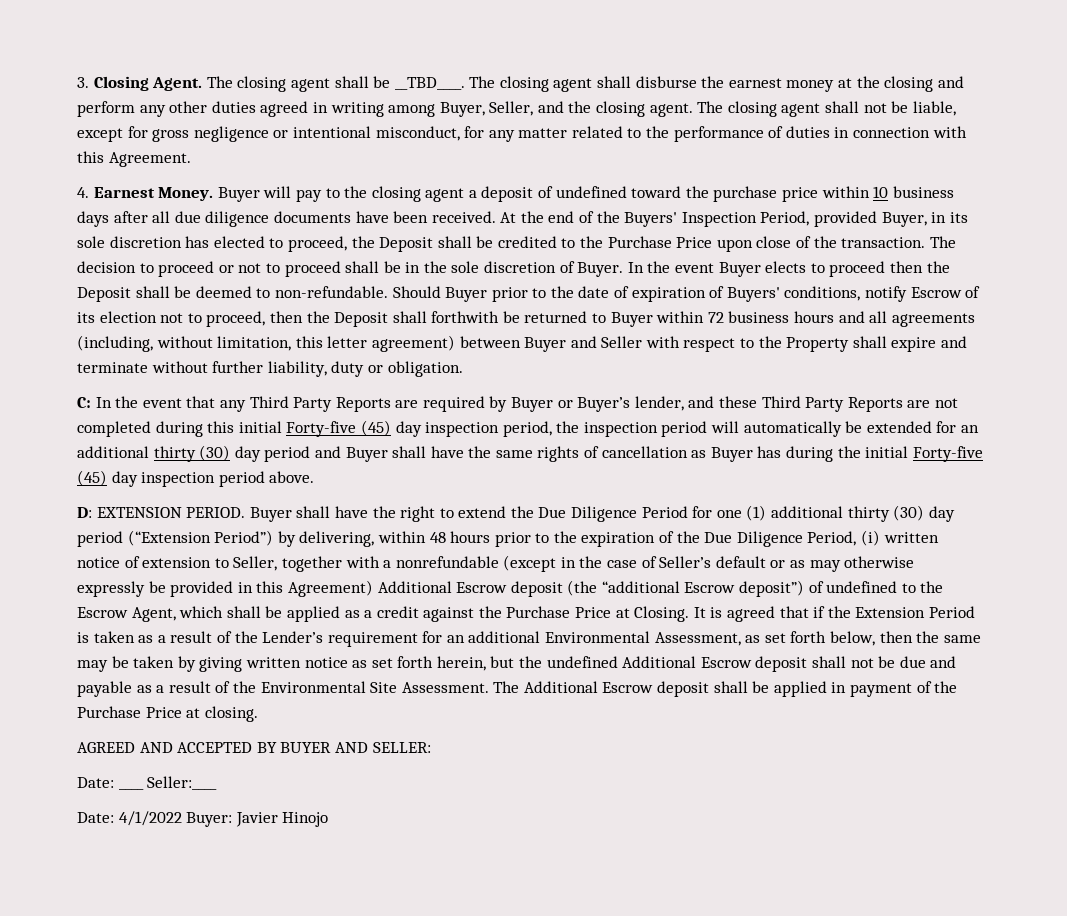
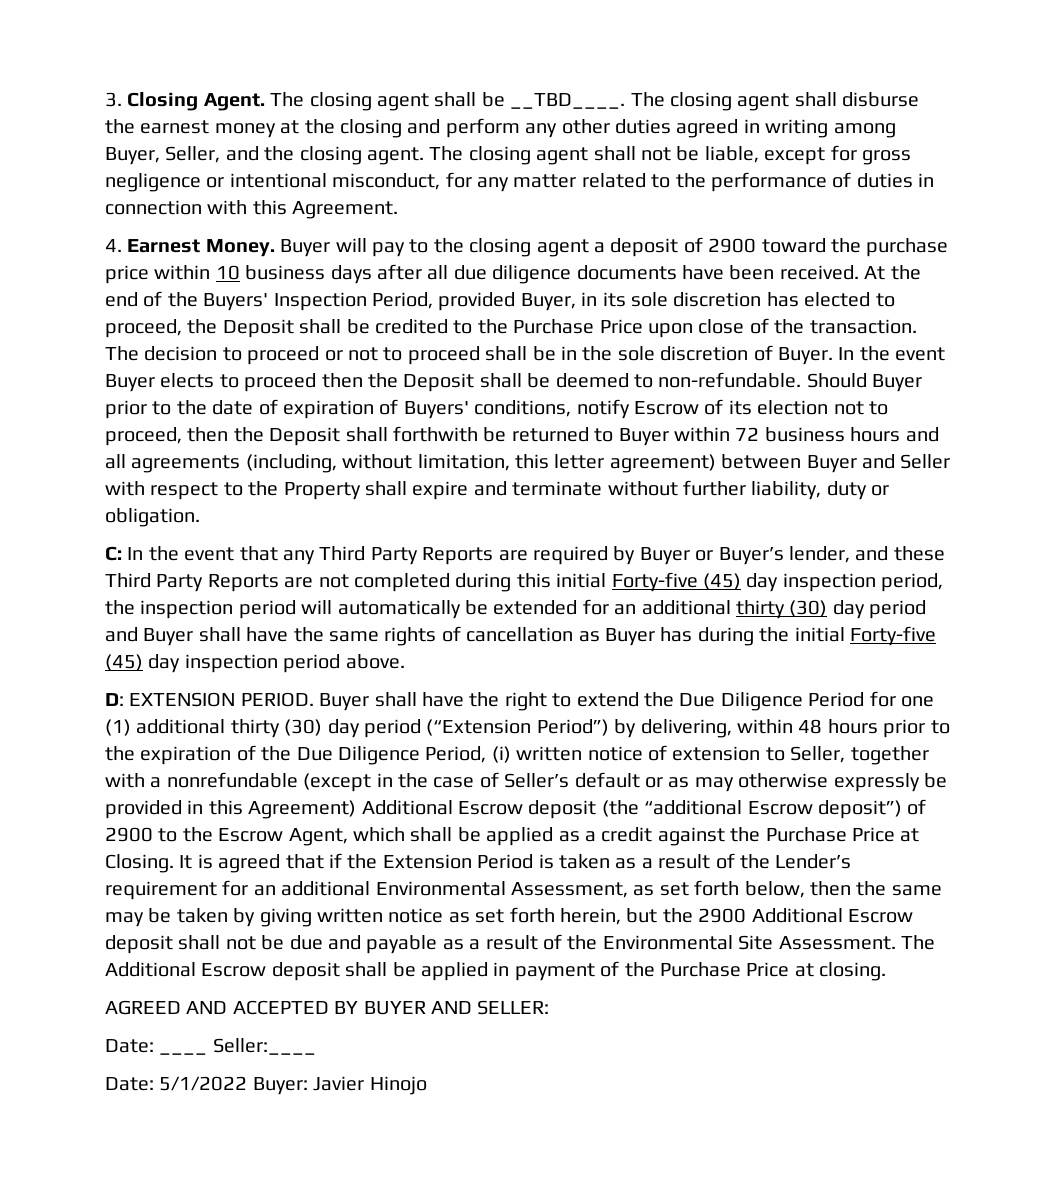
- Buyer will pay to the closing agent a deposit of undefined toward the purchase price within 10 business days after all due diligence documents have been received.
+ Buyer will pay to the closing agent a deposit of 2900 toward the purchase price within 10 business days after all due diligence documents have been received.
- Buyer shall have the right to extend the Due Diligence Period for one (1) additional thirty (30) day period (“Extension Period”) by delivering, within 48 hours prior to the expiration of the Due Diligence Period, (i) written notice of extension to Seller, together with a nonrefundable (except in the case of Seller’s default or as may otherwise expressly be provided in this Agreement) Additional Escrow deposit (the “additional Escrow deposit”) of undefined to the Escrow Agent, which shall be applied as a credit against the Purchase Price at Closing.
+ Buyer shall have the right to extend the Due Diligence Period for one (1) additional thirty (30) day period (“Extension Period”) by delivering, within 48 hours prior to the expiration of the Due Diligence Period, (i) written notice of extension to Seller, together with a nonrefundable (except in the case of Seller’s default or as may otherwise expressly be provided in this Agreement) Additional Escrow deposit (the “additional Escrow deposit”) of 2900 to the Escrow Agent, which shall be applied as a credit against the Purchase Price at Closing.
- It is agreed that if the Extension Period is taken as a result of the Lender’s requirement for an additional Environmental Assessment, as set forth below, then the same may be taken by giving written notice as set forth herein, but the undefined Additional Escrow deposit shall not be due and payable as a result of the Environmental Site Assessment.
+ It is agreed that if the Extension Period is taken as a result of the Lender’s requirement for an additional Environmental Assessment, as set forth below, then the same may be taken by giving written notice as set forth herein, but the 2900 Additional Escrow deposit shall not be due and payable as a result of the Environmental Site Assessment.
- Date: 4/1/2022 Buyer: Javier Hinojo
+ Date: 5/1/2022 Buyer: Javier Hinojo

